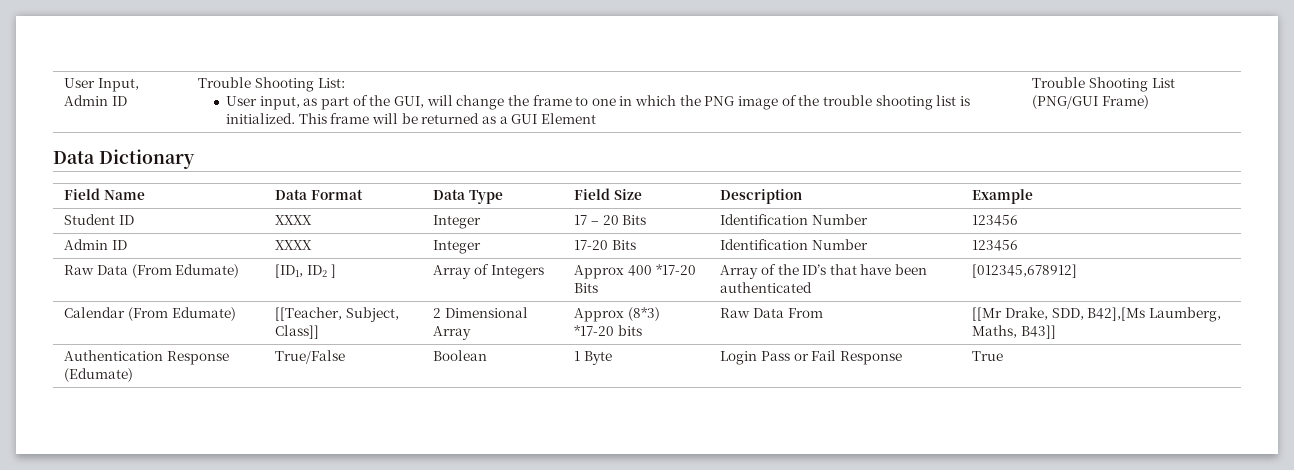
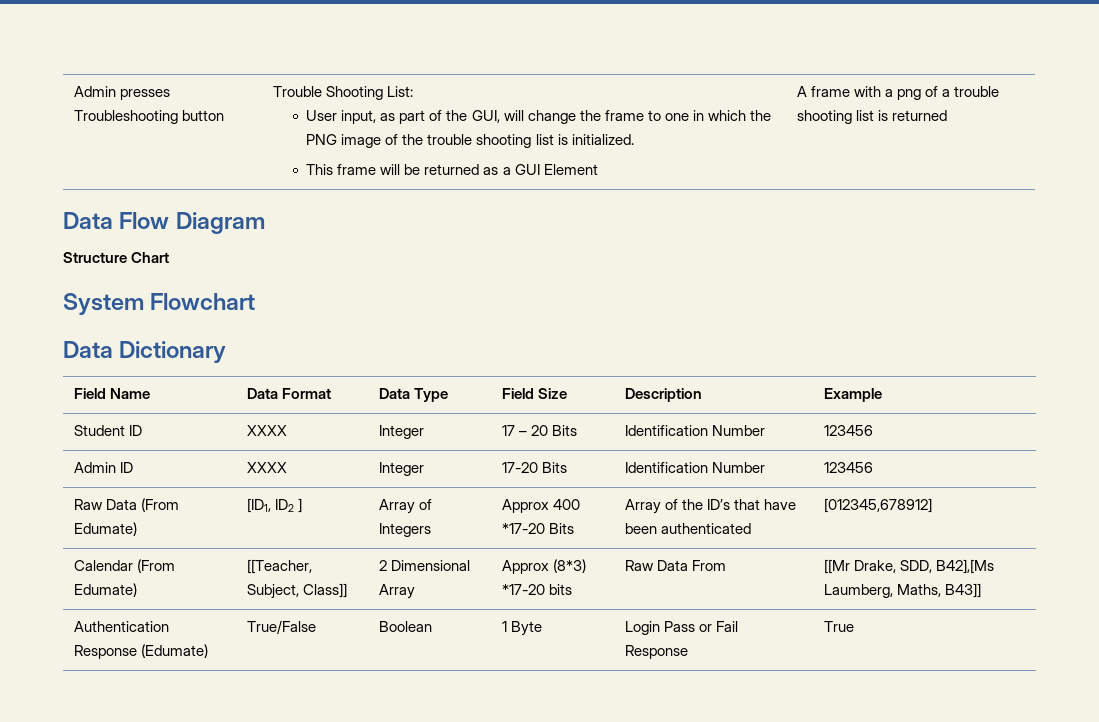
- User Input, Admin ID
+ Admin presses Troubleshooting button
- User input, as part of the GUI, will change the frame to one in which the PNG image of the trouble shooting list is initialized. This frame will be returned as a GUI Element
+ User input, as part of the GUI, will change the frame to one in which the PNG image of the trouble shooting list is initialized.
+ This frame will be returned as a GUI Element
- Trouble Shooting List (PNG/GUI Frame)
+ A frame with a png of a trouble shooting list is returned
+ Data Flow Diagram
+ Structure Chart
+ System Flowchart

